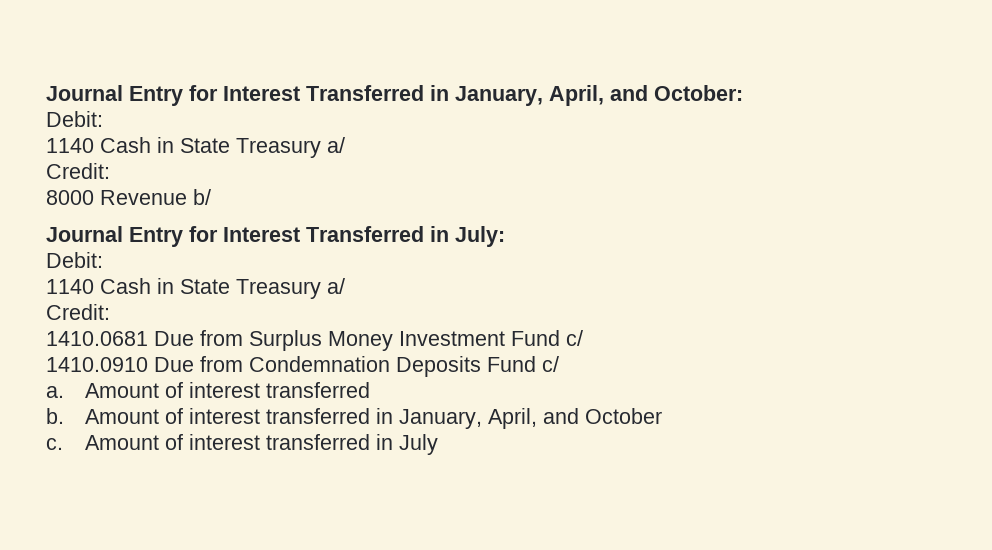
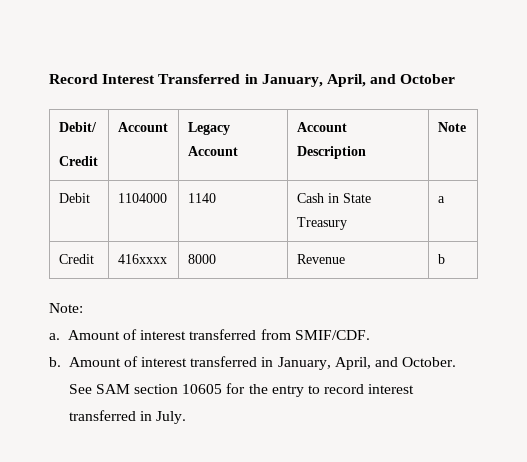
- Journal Entry for Interest Transferred in January, April, and October:
- Debit:
- 1140 Cash in State Treasury a/
- Credit:
- 8000 Revenue b/
- Journal Entry for Interest Transferred in July:
- Debit:
- 1140 Cash in State Treasury a/
- Credit:
- 1410.0681 Due from Surplus Money Investment Fund c/
- 1410.0910 Due from Condemnation Deposits Fund c/
+ Record Interest Transferred in January, April, and October
+ Debit/
+ Credit | Account | Legacy Account | Account Description | Note
+ Debit | 1104000 | 1140 | Cash in State Treasury | a
+ Credit | 416xxxx | 8000 | Revenue | b
+ Note:
- a. Amount of interest transferred
+ a. Amount of interest transferred from SMIF/CDF.
- Amount of interest transferred in January, April, and October
- c. Amount of interest transferred in July
+ Amount of interest transferred in January, April, and October. See SAM section 10605 for the entry to record interest transferred in July.

